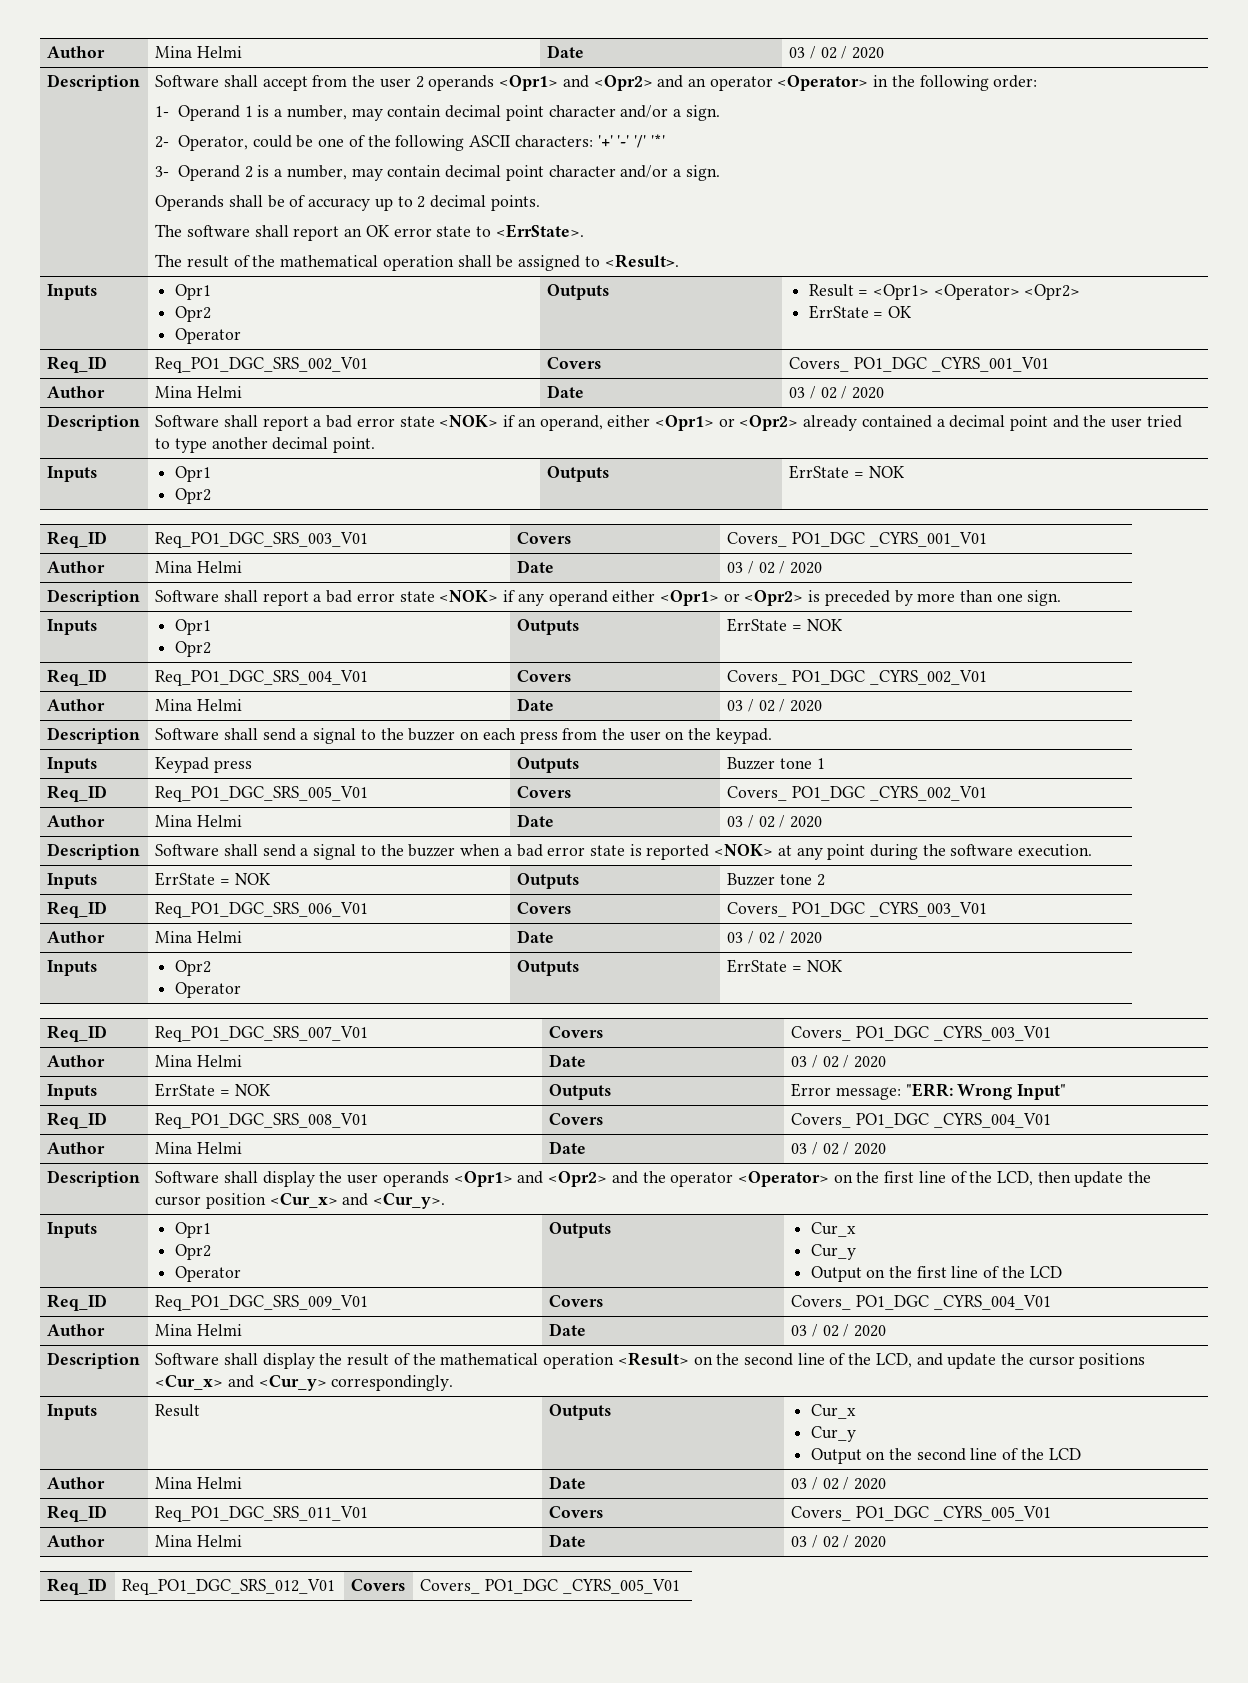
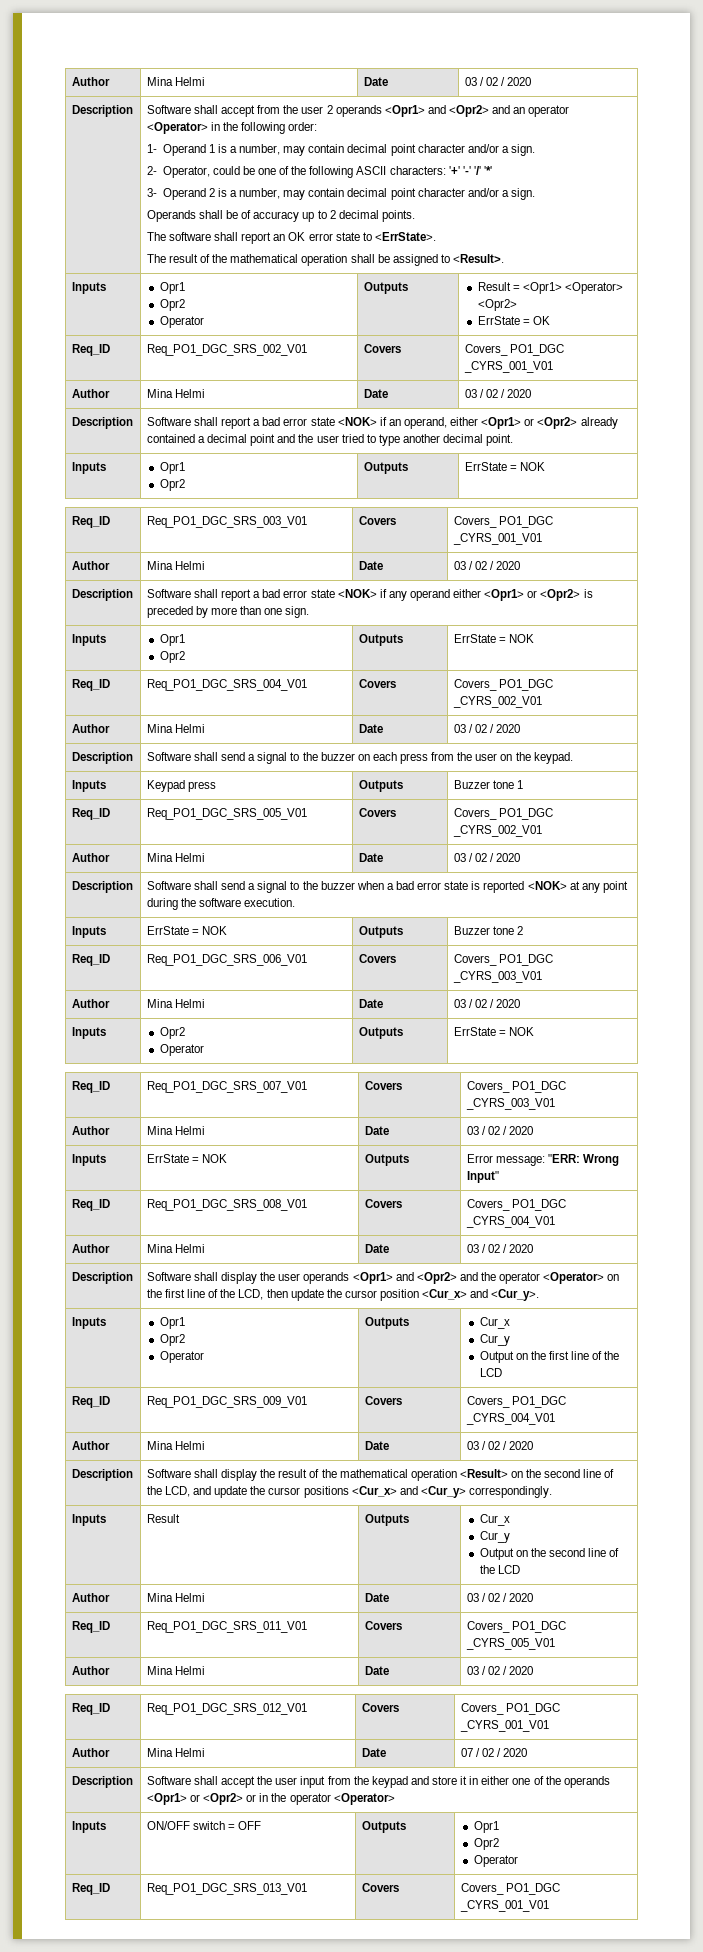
- Req_ID | Req_PO1_DGC_SRS_012_V01 | Covers | Covers_ PO1_DGC _CYRS_005_V01
+ Req_ID | Req_PO1_DGC_SRS_012_V01 | Covers | Covers_ PO1_DGC _CYRS_001_V01
+ Author | Mina Helmi | Date | 07 / 02 / 2020
+ Description | Software shall accept the user input from the keypad and store it in either one of the operands <Opr1> or <Opr2> or in the operator <Operator>
+ Inputs | ON/OFF switch = OFF | Outputs | Opr1
+ Opr2
+ Operator
+ Req_ID | Req_PO1_DGC_SRS_013_V01 | Covers | Covers_ PO1_DGC _CYRS_001_V01

